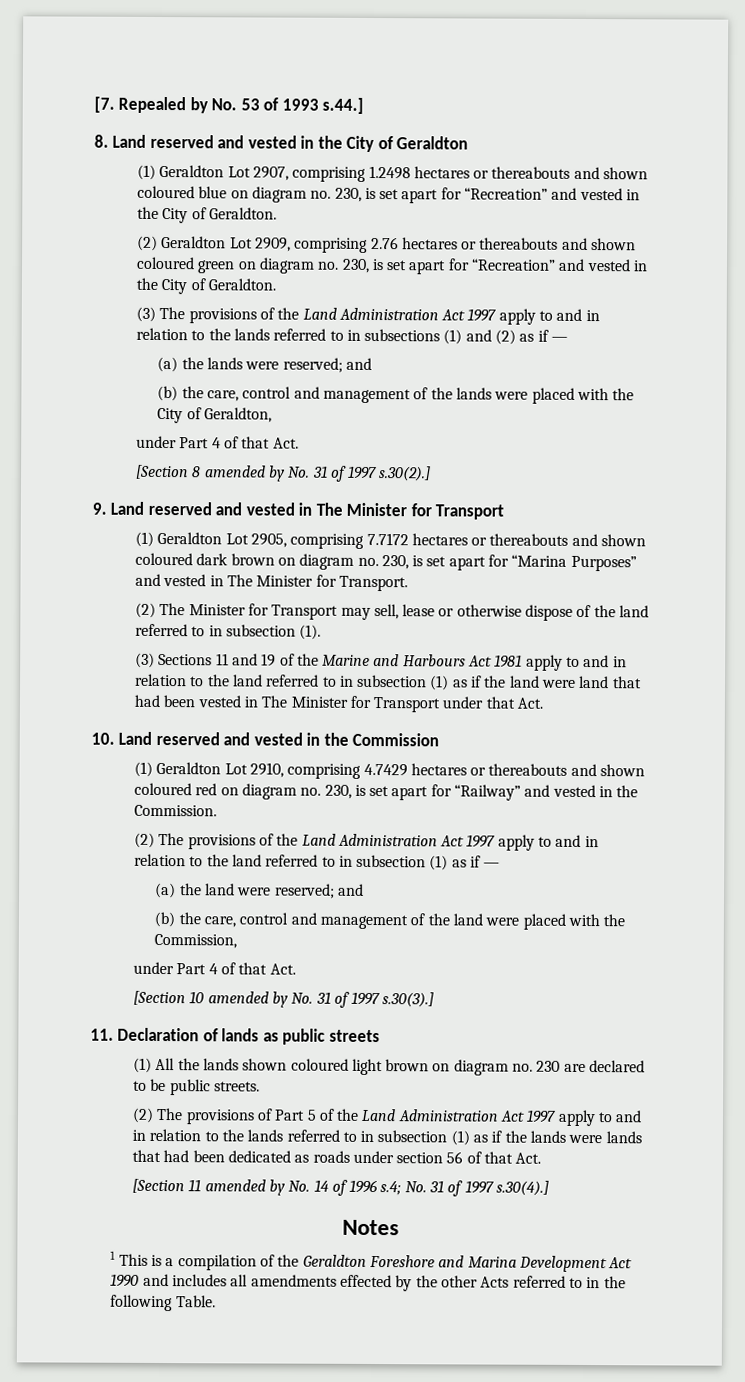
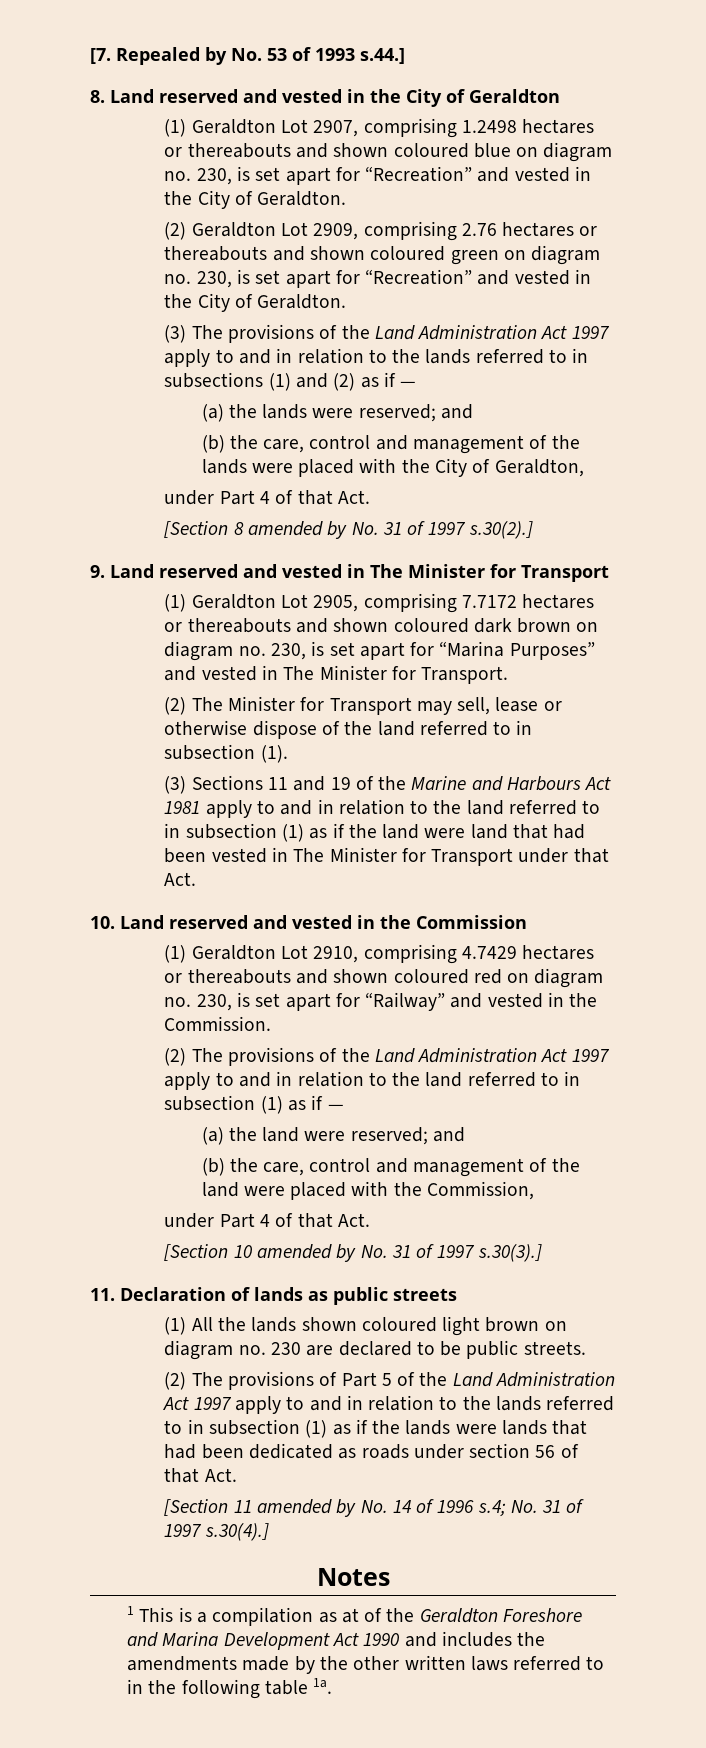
- 1 This is a compilation of the Geraldton Foreshore and Marina Development Act 1990 and includes all amendments effected by the other Acts referred to in the following Table.
+ 1 This is a compilation as at of the Geraldton Foreshore and Marina Development Act 1990 and includes the amendments made by the other written laws referred to in the following table 1a.

